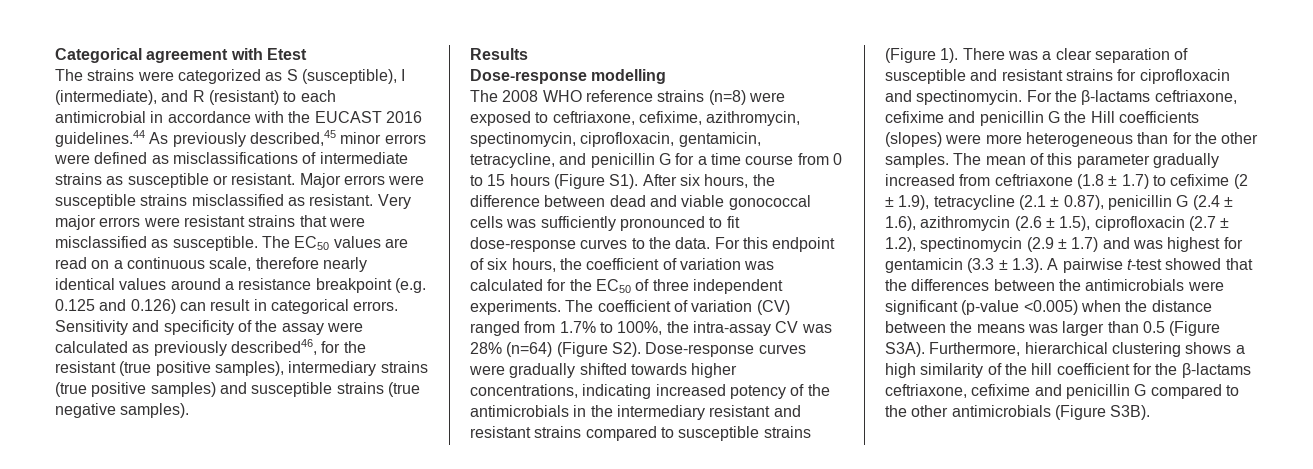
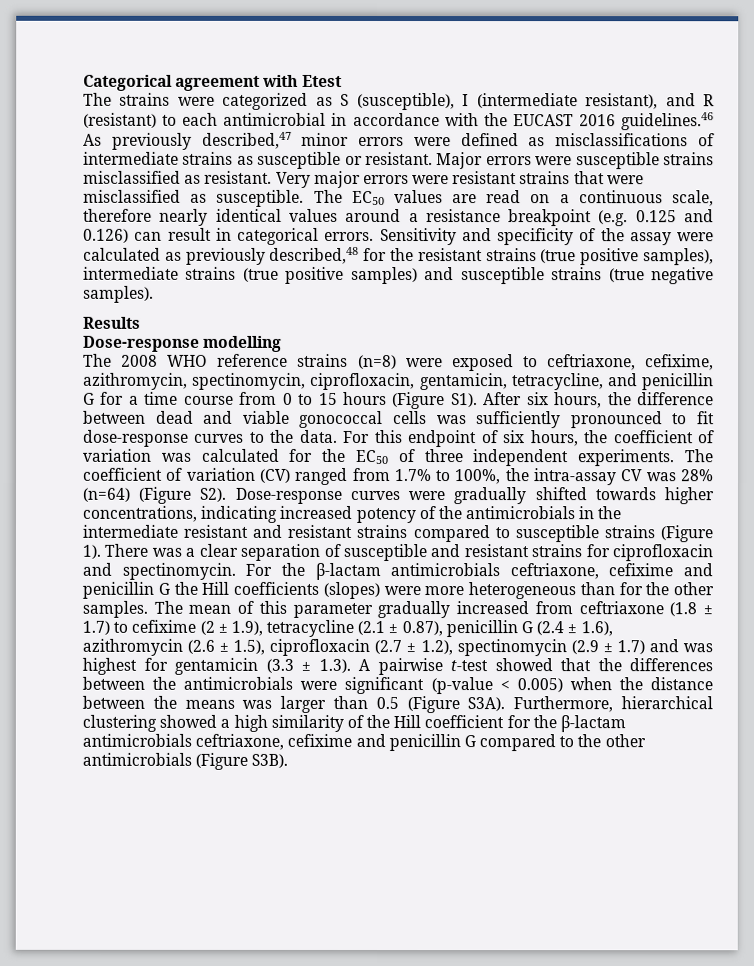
- The strains were categorized as S (susceptible), I (intermediate), and R (resistant) to each antimicrobial in accordance with the EUCAST 2016 guidelines.44 As previously described,45 minor errors were defined as misclassifications of intermediate strains as susceptible or resistant.
+ The strains were categorized as S (susceptible), I (intermediate resistant), and R (resistant) to each antimicrobial in accordance with the EUCAST 2016 guidelines.46 As previously described,47 minor errors were defined as misclassifications of intermediate strains as susceptible or resistant.
- Sensitivity and specificity of the assay were calculated as previously described46, for the resistant (true positive samples), intermediary strains (true positive samples) and susceptible strains (true negative samples).
+ Sensitivity and specificity of the assay were calculated as previously described,48 for the resistant strains (true positive samples), intermediate strains (true positive samples) and susceptible strains (true negative samples).
- The coefficient of variation (CV) ranged from 1.7% to 100%, the intra-assay CV was 28% (n=64) (Figure S2). Dose-response curves were gradually shifted towards higher concentrations, indicating increased potency of the antimicrobials in the intermediary resistant and resistant strains compared to susceptible strains (Figure 1).
+ The coefficient of variation (CV) ranged from 1.7% to 100%, the intra-assay CV was 28% (n=64) (Figure S2). Dose-response curves were gradually shifted towards higher concentrations, indicating increased potency of the antimicrobials in the intermediate resistant and resistant strains compared to susceptible strains (Figure 1).
- For the β-lactams ceftriaxone, cefixime and penicillin G the Hill coefficients (slopes) were more heterogeneous than for the other samples.
+ For the β-lactam antimicrobials ceftriaxone, cefixime and penicillin G the Hill coefficients (slopes) were more heterogeneous than for the other samples.
- The mean of this parameter gradually increased from ceftriaxone (1.8 ± 1.7) to cefixime (2 ± 1.9), tetracycline (2.1 ± 0.87), penicillin G (2.4 ± 1.6), azithromycin (2.6 ± 1.5), ciprofloxacin (2.7 ± 1.2), spectinomycin (2.9 ± 1.7) and was highest for gentamicin (3.3 ± 1.3). A pairwise t-test showed that the differences between the antimicrobials were significant (p-value <0.005) when the distance between the means was larger than 0.5 (Figure S3A).
+ The mean of this parameter gradually increased from ceftriaxone (1.8 ± 1.7) to cefixime (2 ± 1.9), tetracycline (2.1 ± 0.87), penicillin G (2.4 ± 1.6), azithromycin (2.6 ± 1.5), ciprofloxacin (2.7 ± 1.2), spectinomycin (2.9 ± 1.7) and was highest for gentamicin (3.3 ± 1.3). A pairwise t-test showed that the differences between the antimicrobials were significant (p-value < 0.005) when the distance between the means was larger than 0.5 (Figure S3A).
- Furthermore, hierarchical clustering shows a high similarity of the hill coefficient for the β-lactams ceftriaxone, cefixime and penicillin G compared to the other antimicrobials (Figure S3B).
+ Furthermore, hierarchical clustering showed a high similarity of the Hill coefficient for the β-lactam antimicrobials ceftriaxone, cefixime and penicillin G compared to the other antimicrobials (Figure S3B).

